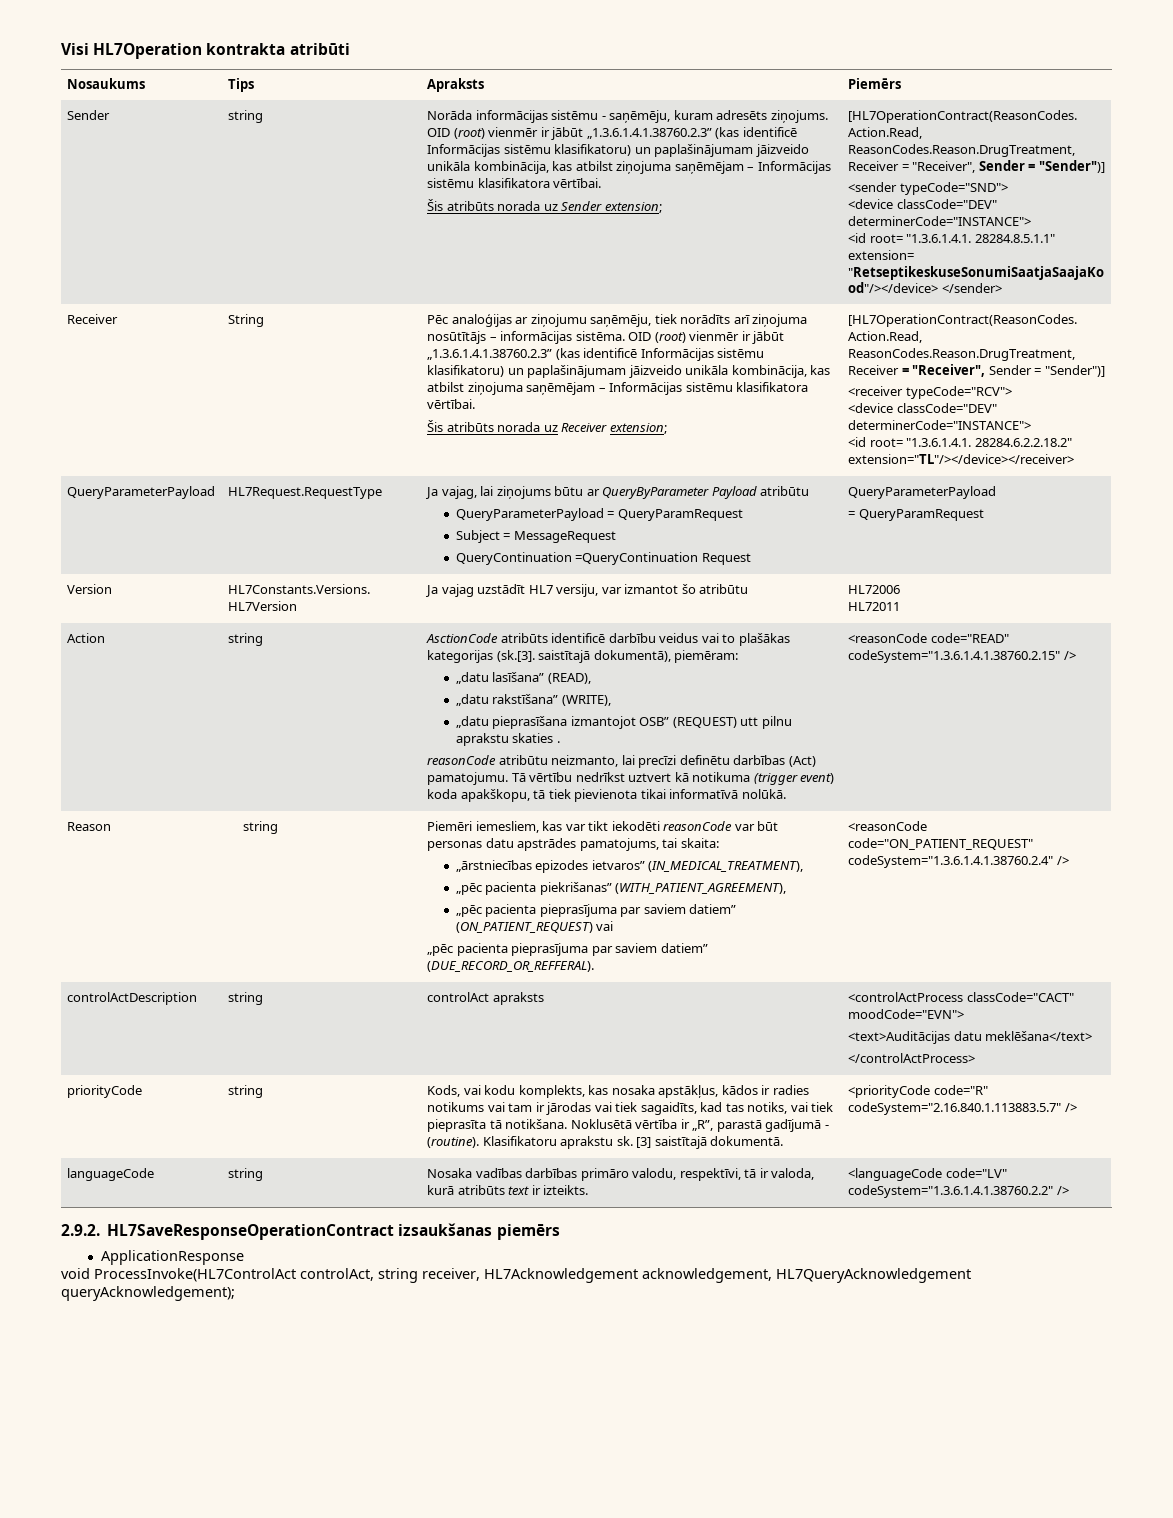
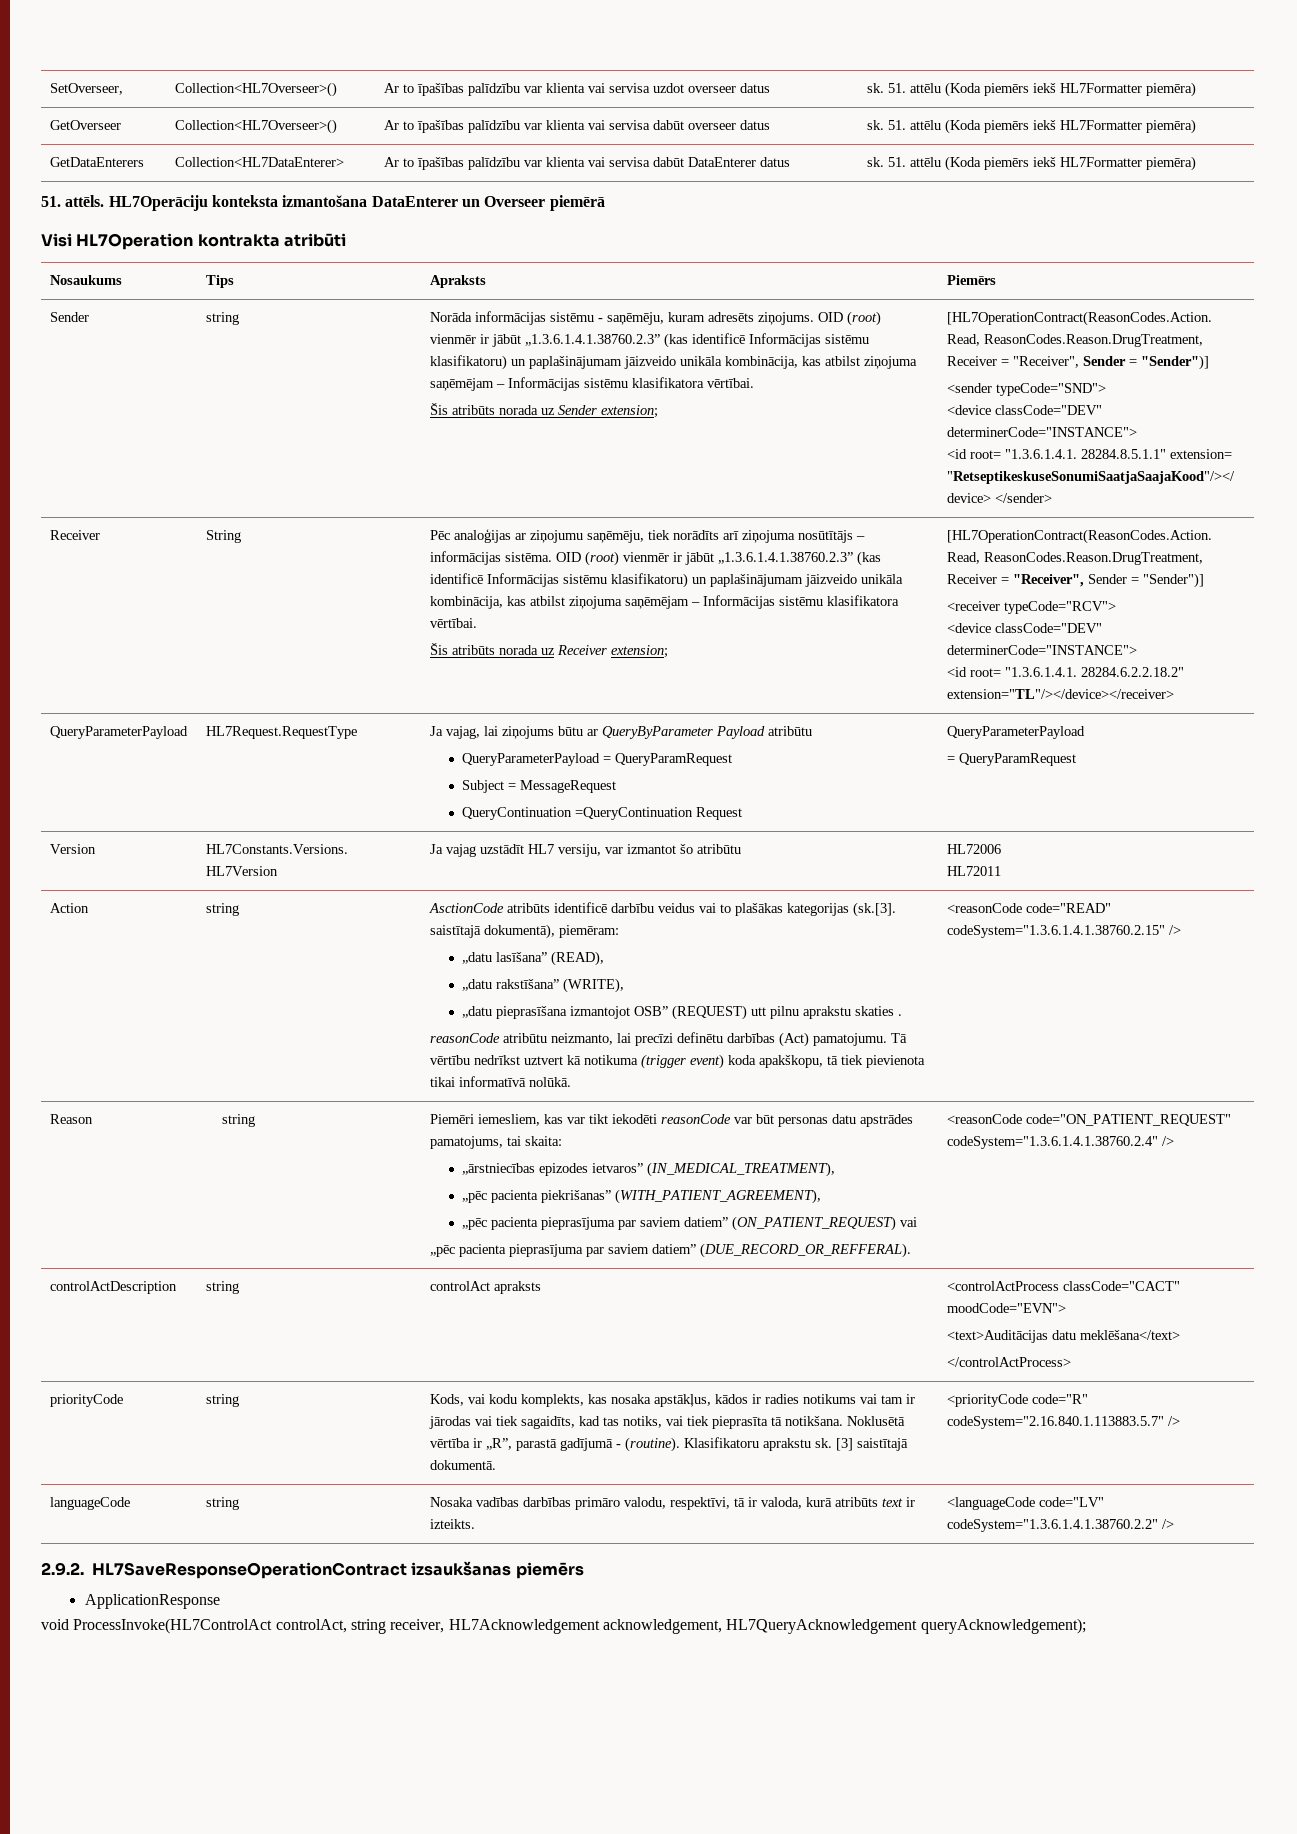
+ SetOverseer, | Collection<HL7Overseer>() | Ar to īpašības palīdzību var klienta vai servisa uzdot overseer datus | sk. 51. attēlu (Koda piemērs iekš HL7Formatter piemēra)
+ GetOverseer | Collection<HL7Overseer>() | Ar to īpašības palīdzību var klienta vai servisa dabūt overseer datus | sk. 51. attēlu (Koda piemērs iekš HL7Formatter piemēra)
+ GetDataEnterers | Collection<HL7DataEnterer> | Ar to īpašības palīdzību var klienta vai servisa dabūt DataEnterer datus | sk. 51. attēlu (Koda piemērs iekš HL7Formatter piemēra)
+ 51. attēls. HL7Operāciju konteksta izmantošana DataEnterer un Overseer piemērā

